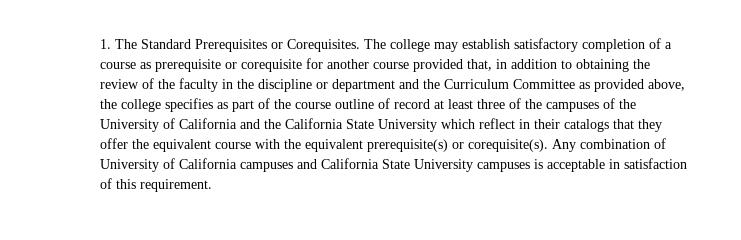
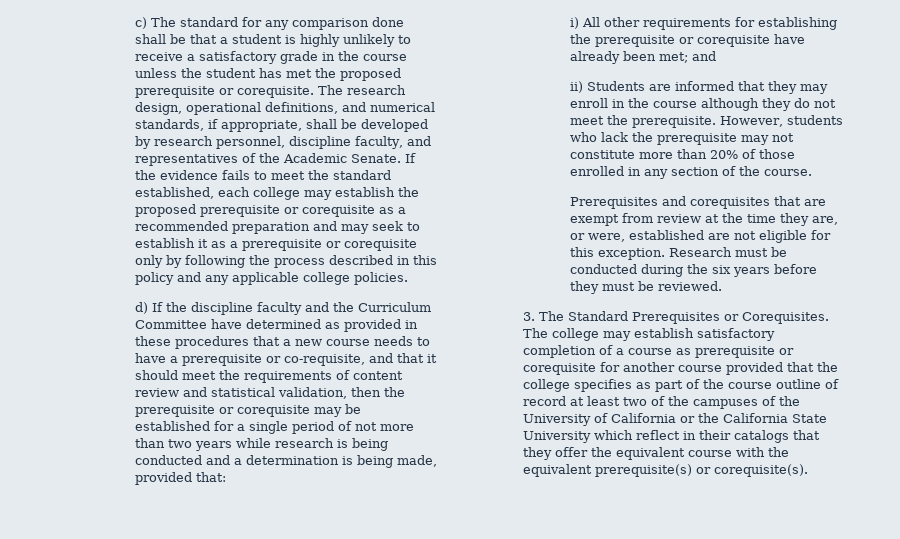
- 1. The Standard Prerequisites or Corequisites.
+ c) The standard for any comparison done shall be that a student is highly unlikely to receive a satisfactory grade in the course unless the student has met the proposed prerequisite or corequisite. The research design, operational definitions, and numerical standards, if appropriate, shall be developed by research personnel, discipline faculty, and representatives of the Academic Senate. If the evidence fails to meet the standard established, each college may establish the proposed prerequisite or corequisite as a recommended preparation and may seek to establish it as a prerequisite or corequisite only by following the process described in this policy and any applicable college policies.
+ d) If the discipline faculty and the Curriculum Committee have determined as provided in these procedures that a new course needs to have a prerequisite or co-requisite, and that it should meet the requirements of content review and statistical validation, then the prerequisite or corequisite may be established for a single period of not more than two years while research is being conducted and a determination is being made, provided that:
+ i) All other requirements for establishing the prerequisite or corequisite have already been met; and
+ ii) Students are informed that they may enroll in the course although they do not meet the prerequisite. However, students who lack the prerequisite may not constitute more than 20% of those enrolled in any section of the course.
+ Prerequisites and corequisites that are exempt from review at the time they are, or were, established are not eligible for this exception. Research must be conducted during the six years before they must be reviewed.
+ 3. The Standard Prerequisites or Corequisites.
- The college may establish satisfactory completion of a course as prerequisite or corequisite for another course provided that, in addition to obtaining the review of the faculty in the discipline or department and the Curriculum Committee as provided above, the college specifies as part of the course outline of record at least three of the campuses of the University of California and the California State University which reflect in their catalogs that they offer the equivalent course with the equivalent prerequisite(s) or corequisite(s). Any combination of University of California campuses and California State University campuses is acceptable in satisfaction of this requirement.
+ The college may establish satisfactory completion of a course as prerequisite or corequisite for another course provided that the college specifies as part of the course outline of record at least two of the campuses of the University of California or the California State University which reflect in their catalogs that they offer the equivalent course with the equivalent prerequisite(s) or corequisite(s).

